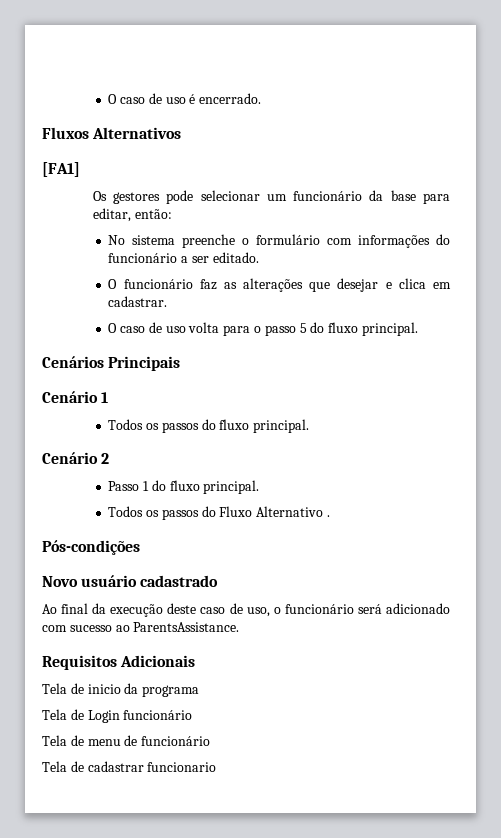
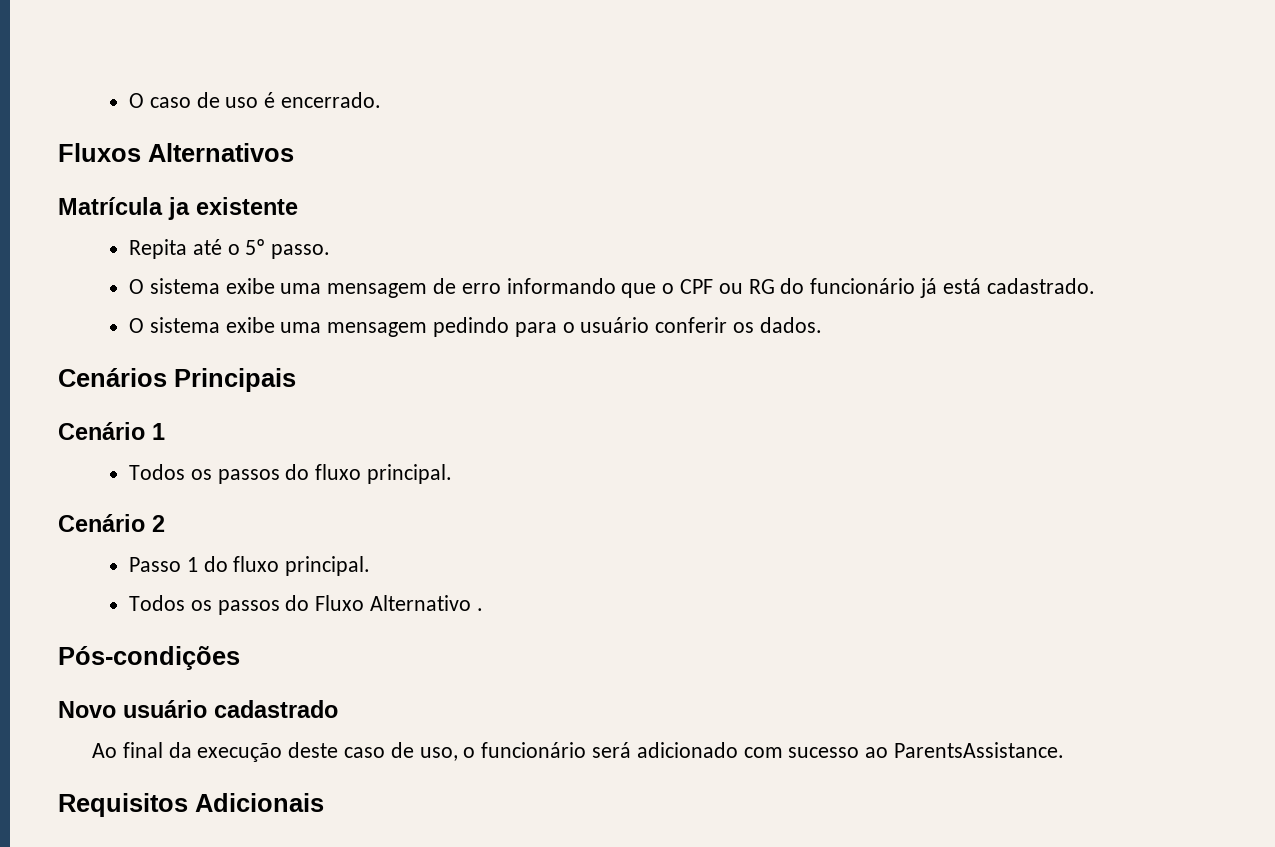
- [FA1]
- Os gestores pode selecionar um funcionário da base para editar, então:
- No sistema preenche o formulário com informações do funcionário a ser editado.
- O funcionário faz as alterações que desejar e clica em cadastrar.
- O caso de uso volta para o passo 5 do fluxo principal.
+ Matrícula ja existente
+ Repita até o 5º passo.
+ O sistema exibe uma mensagem de erro informando que o CPF ou RG do funcionário já está cadastrado.
+ O sistema exibe uma mensagem pedindo para o usuário conferir os dados.
- Tela de inicio da programa
- Tela de Login funcionário
- Tela de menu de funcionário
- Tela de cadastrar funcionario

